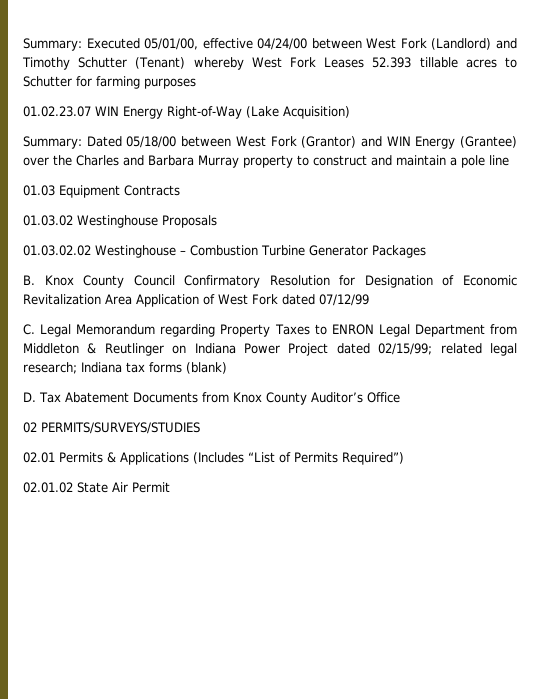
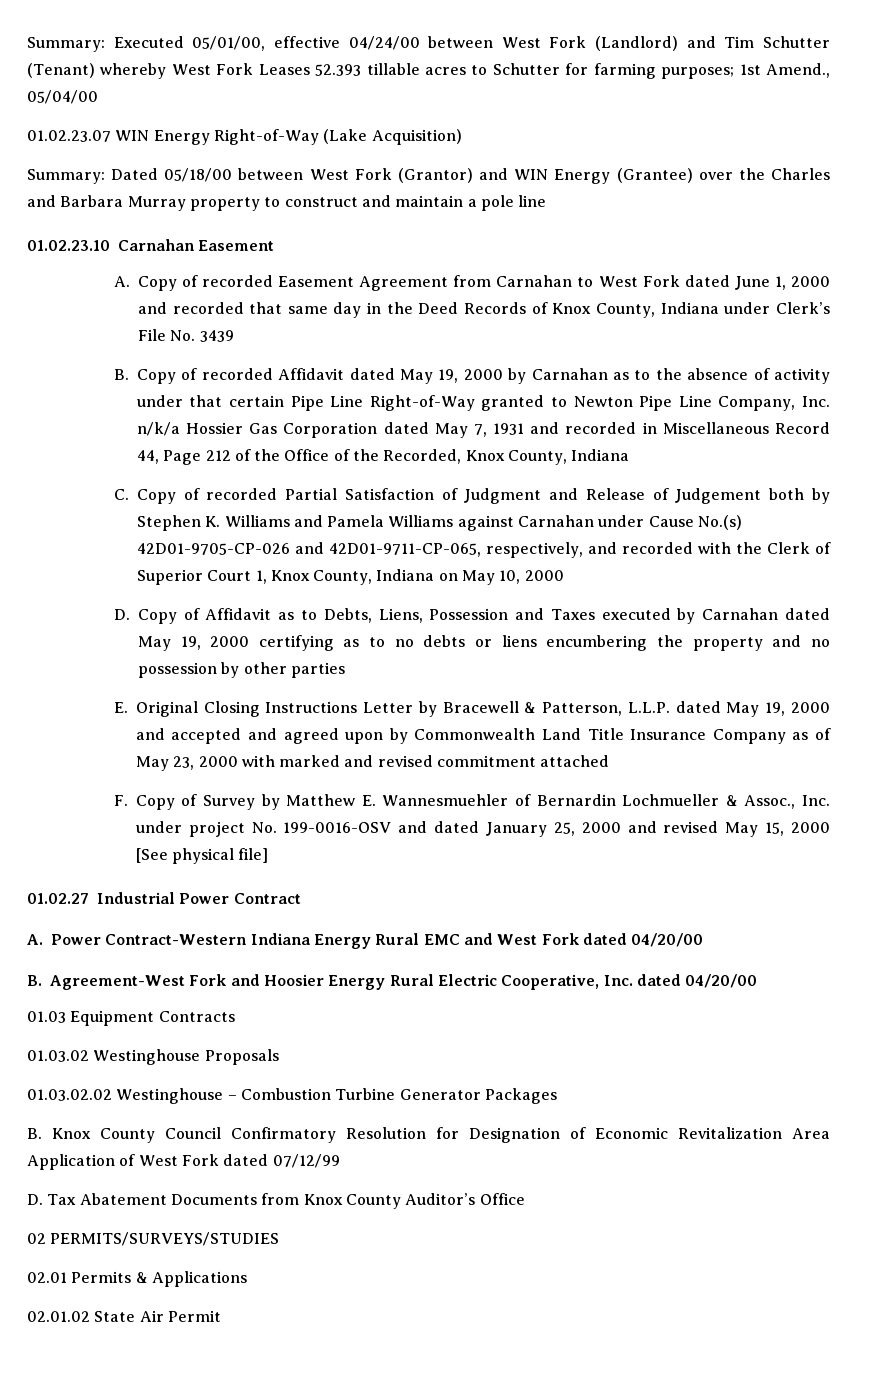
- Summary: Executed 05/01/00, effective 04/24/00 between West Fork (Landlord) and Timothy Schutter (Tenant) whereby West Fork Leases 52.393 tillable acres to Schutter for farming purposes
+ Summary: Executed 05/01/00, effective 04/24/00 between West Fork (Landlord) and Tim Schutter (Tenant) whereby West Fork Leases 52.393 tillable acres to Schutter for farming purposes; 1st Amend., 05/04/00
+ 01.02.23.10 Carnahan Easement
+ A. Copy of recorded Easement Agreement from Carnahan to West Fork dated June 1, 2000 and recorded that same day in the Deed Records of Knox County, Indiana under Clerk’s File No. 3439
+ B. Copy of recorded Affidavit dated May 19, 2000 by Carnahan as to the absence of activity under that certain Pipe Line Right-of-Way granted to Newton Pipe Line Company, Inc. n/k/a Hossier Gas Corporation dated May 7, 1931 and recorded in Miscellaneous Record 44, Page 212 of the Office of the Recorded, Knox County, Indiana
+ C. Copy of recorded Partial Satisfaction of Judgment and Release of Judgement both by Stephen K. Williams and Pamela Williams against Carnahan under Cause No.(s) 42D01-9705-CP-026 and 42D01-9711-CP-065, respectively, and recorded with the Clerk of Superior Court 1, Knox County, Indiana on May 10, 2000
+ D. Copy of Affidavit as to Debts, Liens, Possession and Taxes executed by Carnahan dated May 19, 2000 certifying as to no debts or liens encumbering the property and no possession by other parties
+ E. Original Closing Instructions Letter by Bracewell & Patterson, L.L.P. dated May 19, 2000 and accepted and agreed upon by Commonwealth Land Title Insurance Company as of May 23, 2000 with marked and revised commitment attached
+ F. Copy of Survey by Matthew E. Wannesmuehler of Bernardin Lochmueller & Assoc., Inc. under project No. 199-0016-OSV and dated January 25, 2000 and revised May 15, 2000 [See physical file]
+ 01.02.27 Industrial Power Contract
+ A. Power Contract-Western Indiana Energy Rural EMC and West Fork dated 04/20/00
+ B. Agreement-West Fork and Hoosier Energy Rural Electric Cooperative, Inc. dated 04/20/00
- C. Legal Memorandum regarding Property Taxes to ENRON Legal Department from Middleton & Reutlinger on Indiana Power Project dated 02/15/99; related legal research; Indiana tax forms (blank)
- 02.01 Permits & Applications (Includes “List of Permits Required”)
+ 02.01 Permits & Applications

